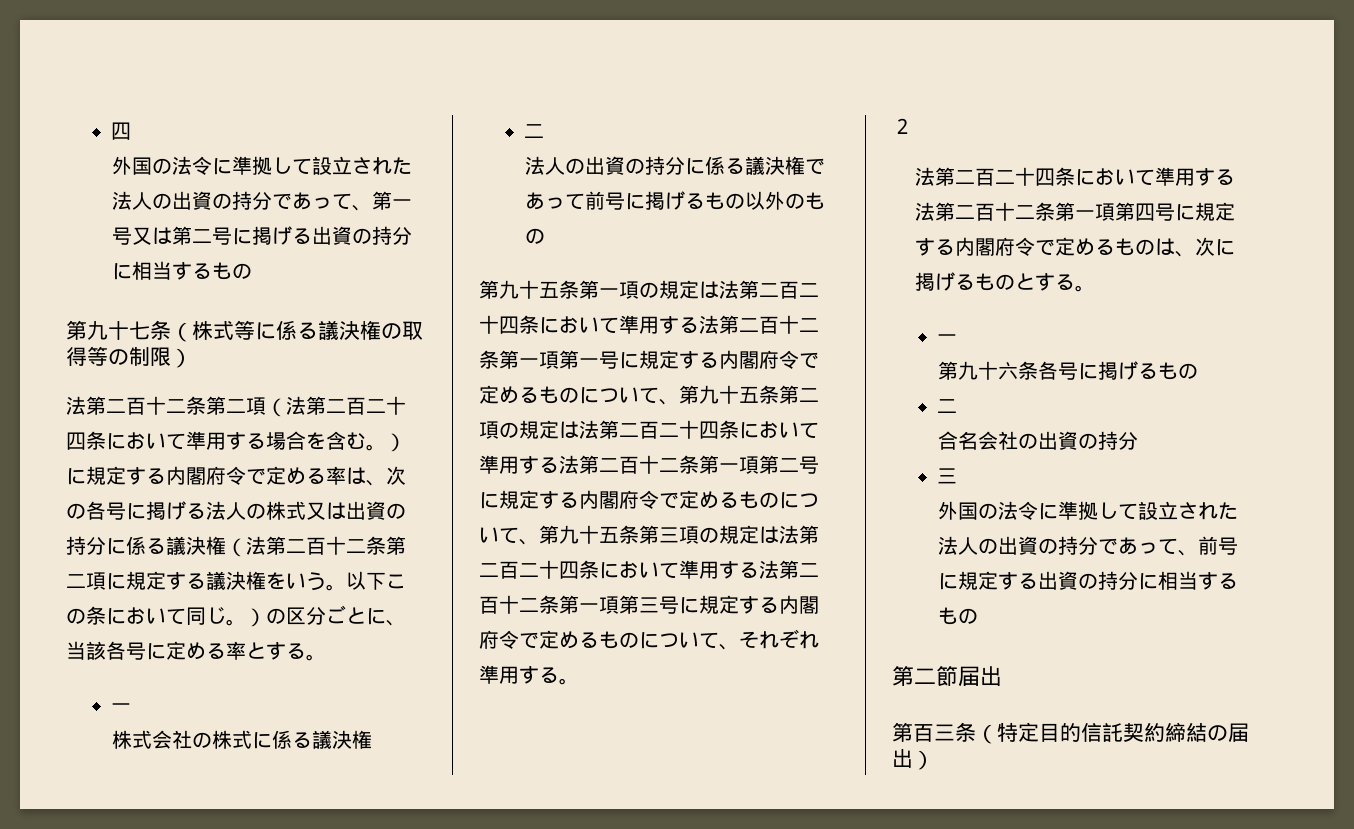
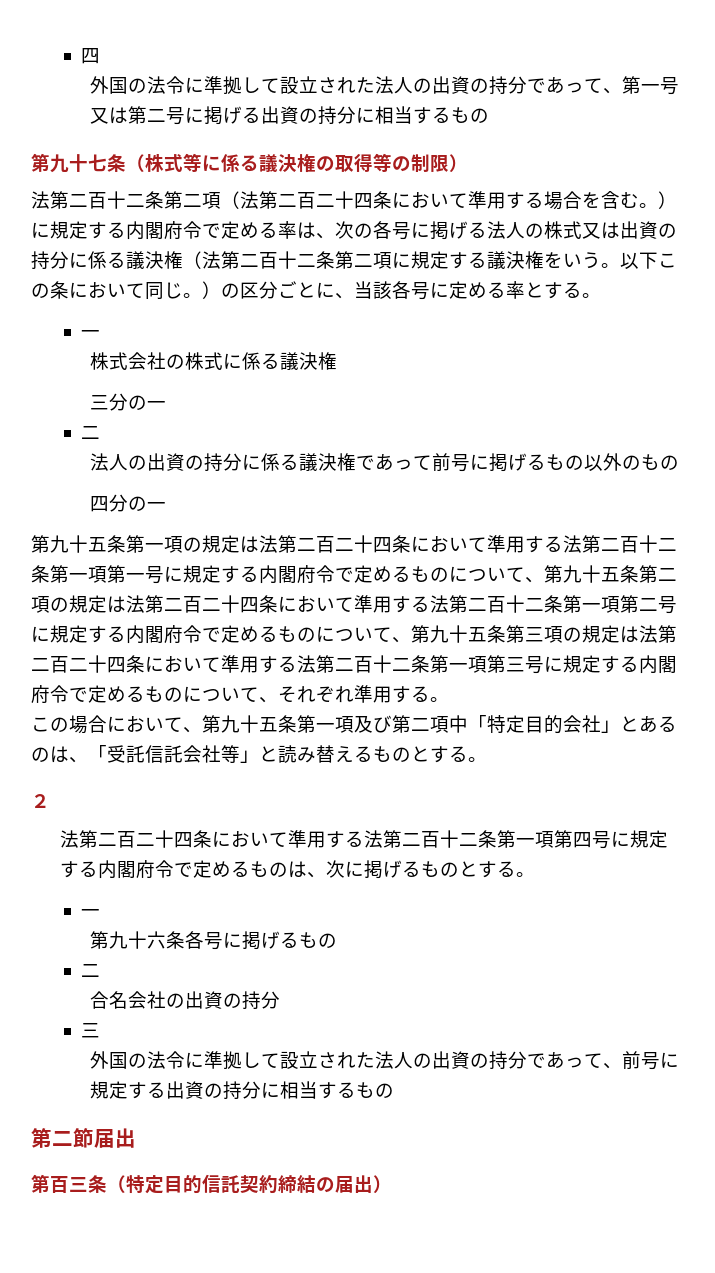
+ 三分の一
+ 四分の一
+ この場合において、第九十五条第一項及び第二項中「特定目的会社」とあるのは、「受託信託会社等」と読み替えるものとする。

